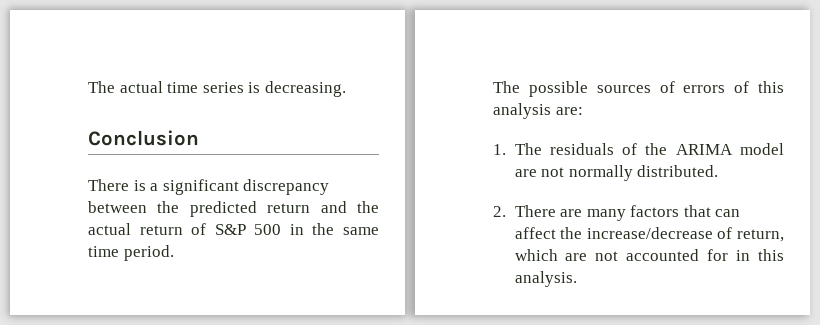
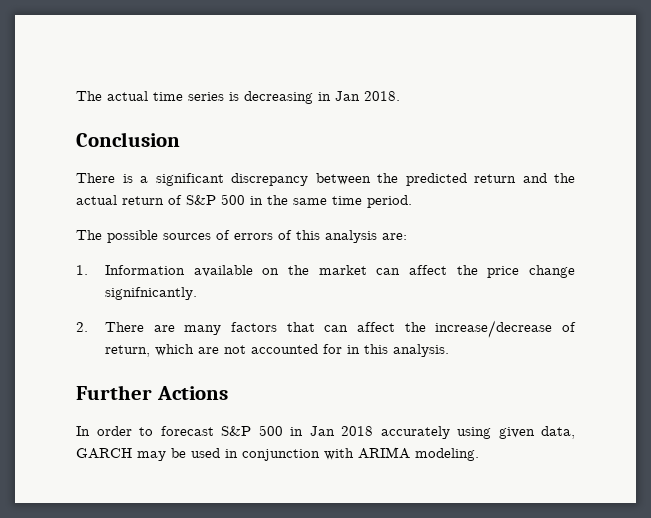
- The actual time series is decreasing.
+ The actual time series is decreasing in Jan 2018.
- 1. The residuals of the ARIMA model are not normally distributed.
+ 1. Information available on the market can affect the price change signifnicantly.
+ Further Actions
+ In order to forecast S&P 500 in Jan 2018 accurately using given data, GARCH may be used in conjunction with ARIMA modeling.

